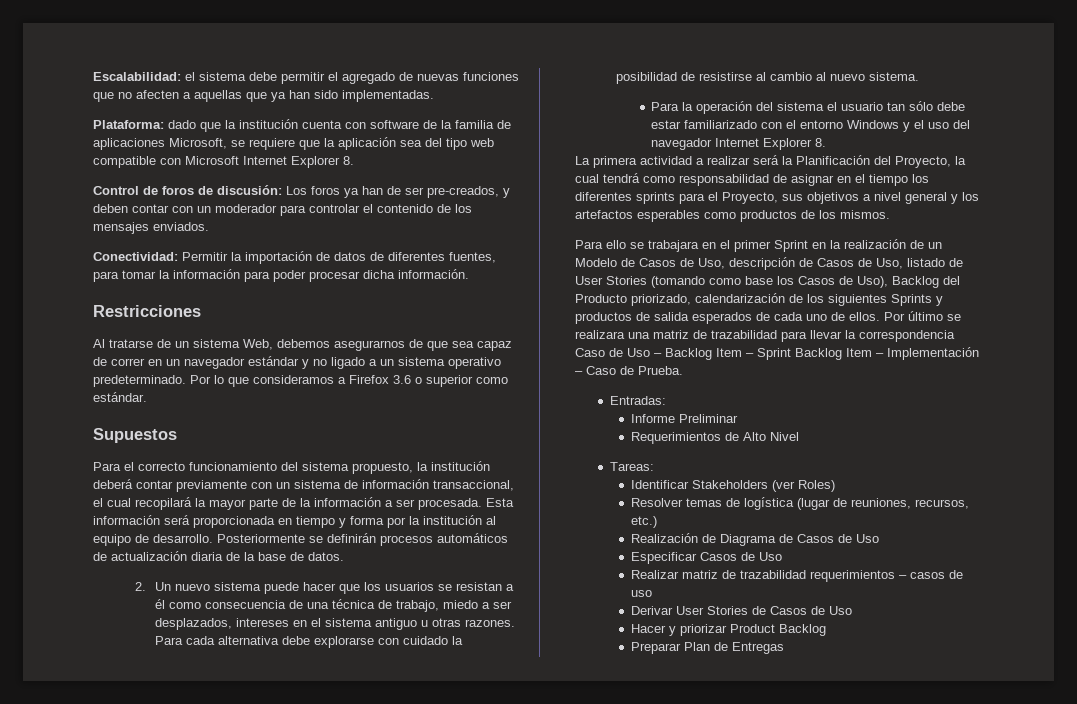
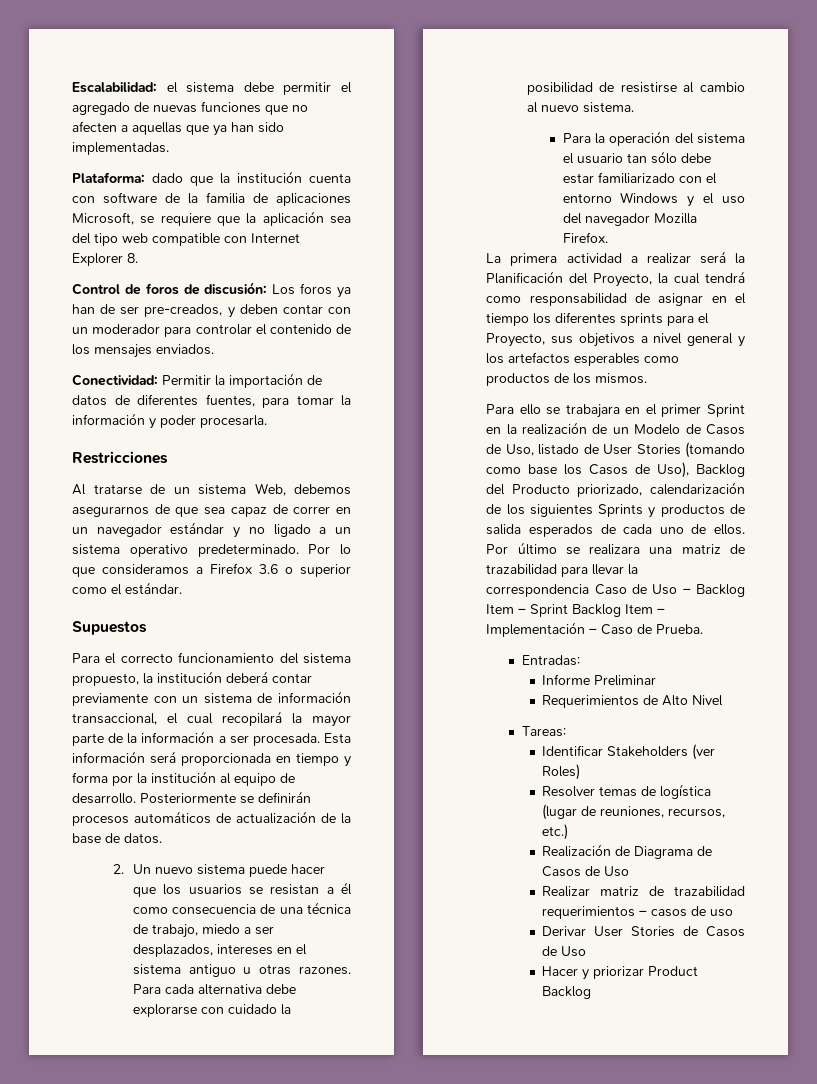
- Plataforma: dado que la institución cuenta con software de la familia de aplicaciones Microsoft, se requiere que la aplicación sea del tipo web compatible con Microsoft Internet Explorer 8.
+ Plataforma: dado que la institución cuenta con software de la familia de aplicaciones Microsoft, se requiere que la aplicación sea del tipo web compatible con Internet Explorer 8.
- Conectividad: Permitir la importación de datos de diferentes fuentes, para tomar la información para poder procesar dicha información.
+ Conectividad: Permitir la importación de datos de diferentes fuentes, para tomar la información y poder procesarla.
- Por lo que consideramos a Firefox 3.6 o superior como estándar.
+ Por lo que consideramos a Firefox 3.6 o superior como el estándar.
- Posteriormente se definirán procesos automáticos de actualización diaria de la base de datos.
+ Posteriormente se definirán procesos automáticos de actualización de la base de datos.
- Para la operación del sistema el usuario tan sólo debe estar familiarizado con el entorno Windows y el uso del navegador Internet Explorer 8.
+ Para la operación del sistema el usuario tan sólo debe estar familiarizado con el entorno Windows y el uso del navegador Mozilla Firefox.
- Para ello se trabajara en el primer Sprint en la realización de un Modelo de Casos de Uso, descripción de Casos de Uso, listado de User Stories (tomando como base los Casos de Uso), Backlog del Producto priorizado, calendarización de los siguientes Sprints y productos de salida esperados de cada uno de ellos.
+ Para ello se trabajara en el primer Sprint en la realización de un Modelo de Casos de Uso, listado de User Stories (tomando como base los Casos de Uso), Backlog del Producto priorizado, calendarización de los siguientes Sprints y productos de salida esperados de cada uno de ellos.
- Especificar Casos de Uso
- Preparar Plan de Entregas

